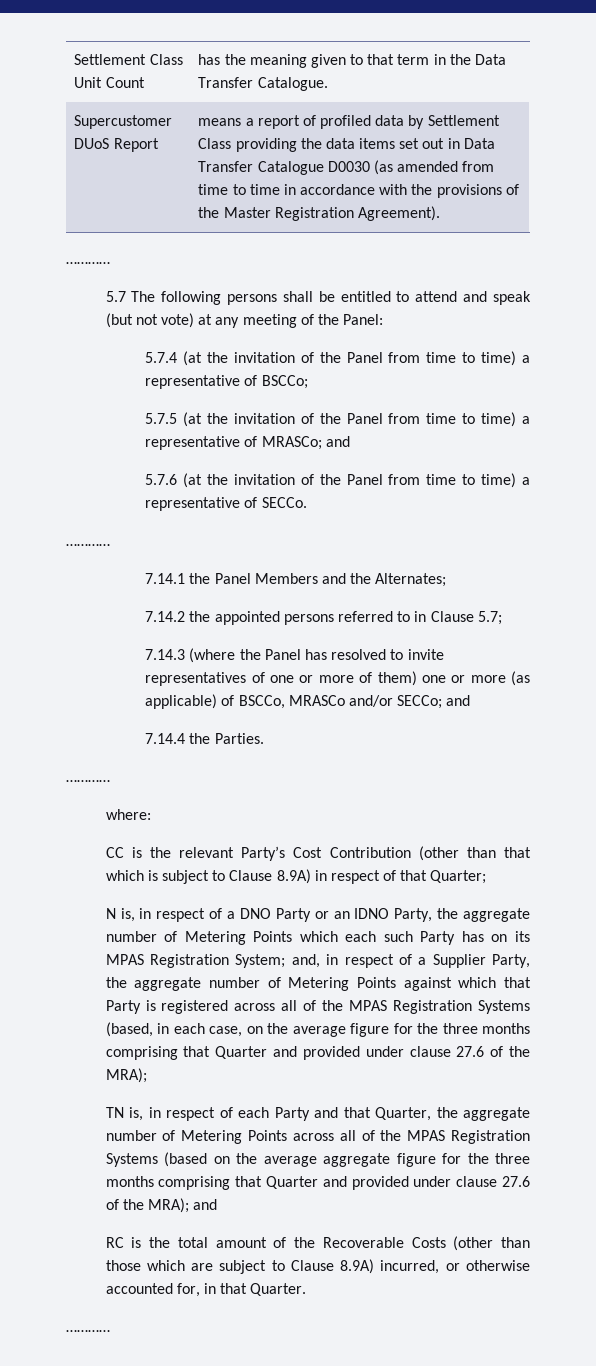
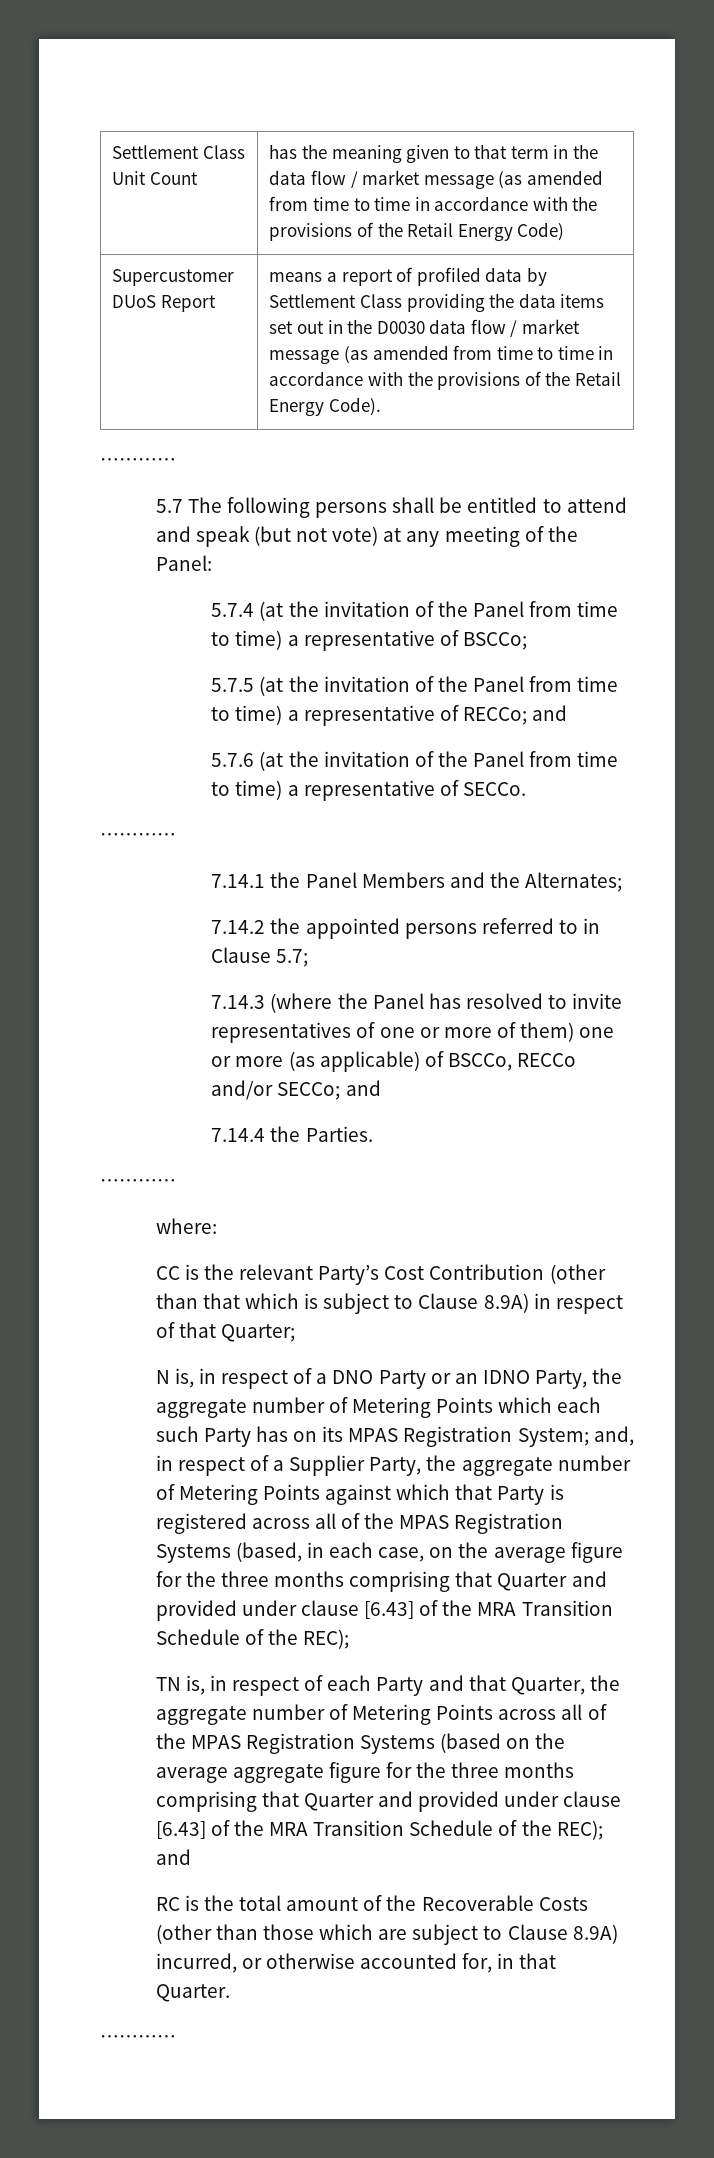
- Settlement Class Unit Count | has the meaning given to that term in the Data Transfer Catalogue.
+ Settlement Class Unit Count | has the meaning given to that term in the data flow / market message (as amended from time to time in accordance with the provisions of the Retail Energy Code)
- means a report of profiled data by Settlement Class providing the data items set out in Data Transfer Catalogue D0030 (as amended from time to time in accordance with the provisions of the Master Registration Agreement).
+ means a report of profiled data by Settlement Class providing the data items set out in the D0030 data flow / market message (as amended from time to time in accordance with the provisions of the Retail Energy Code).
- 5.7.5 (at the invitation of the Panel from time to time) a representative of MRASCo; and
+ 5.7.5 (at the invitation of the Panel from time to time) a representative of RECCo; and
- 7.14.3 (where the Panel has resolved to invite representatives of one or more of them) one or more (as applicable) of BSCCo, MRASCo and/or SECCo; and
+ 7.14.3 (where the Panel has resolved to invite representatives of one or more of them) one or more (as applicable) of BSCCo, RECCo and/or SECCo; and
- and, in respect of a Supplier Party, the aggregate number of Metering Points against which that Party is registered across all of the MPAS Registration Systems (based, in each case, on the average figure for the three months comprising that Quarter and provided under clause 27.6 of the MRA);
+ and, in respect of a Supplier Party, the aggregate number of Metering Points against which that Party is registered across all of the MPAS Registration Systems (based, in each case, on the average figure for the three months comprising that Quarter and provided under clause [6.43] of the MRA Transition Schedule of the REC);
- TN is, in respect of each Party and that Quarter, the aggregate number of Metering Points across all of the MPAS Registration Systems (based on the average aggregate figure for the three months comprising that Quarter and provided under clause 27.6 of the MRA); and
+ TN is, in respect of each Party and that Quarter, the aggregate number of Metering Points across all of the MPAS Registration Systems (based on the average aggregate figure for the three months comprising that Quarter and provided under clause [6.43] of the MRA Transition Schedule of the REC); and

